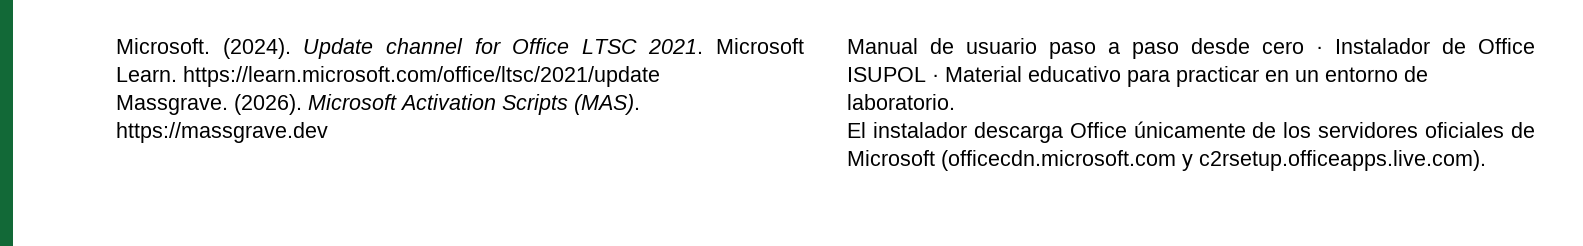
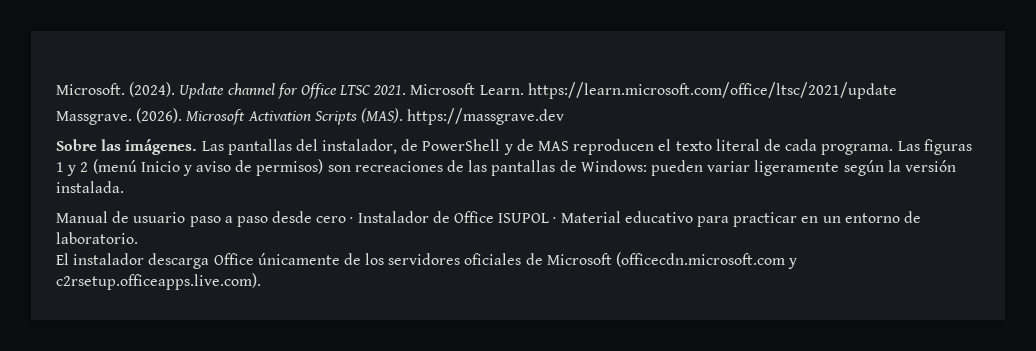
+ Sobre las imágenes. Las pantallas del instalador, de PowerShell y de MAS reproducen el texto literal de cada programa. Las figuras 1 y 2 (menú Inicio y aviso de permisos) son recreaciones de las pantallas de Windows: pueden variar ligeramente según la versión instalada.

